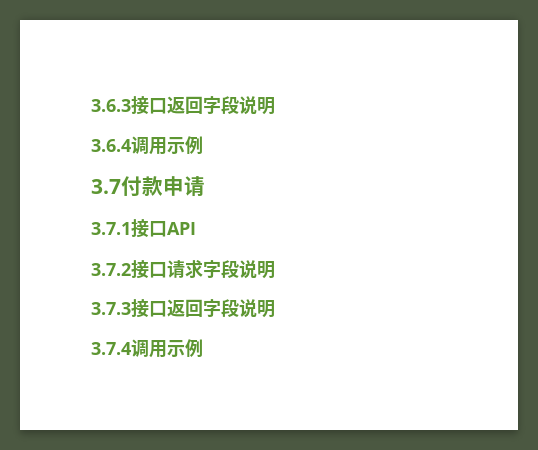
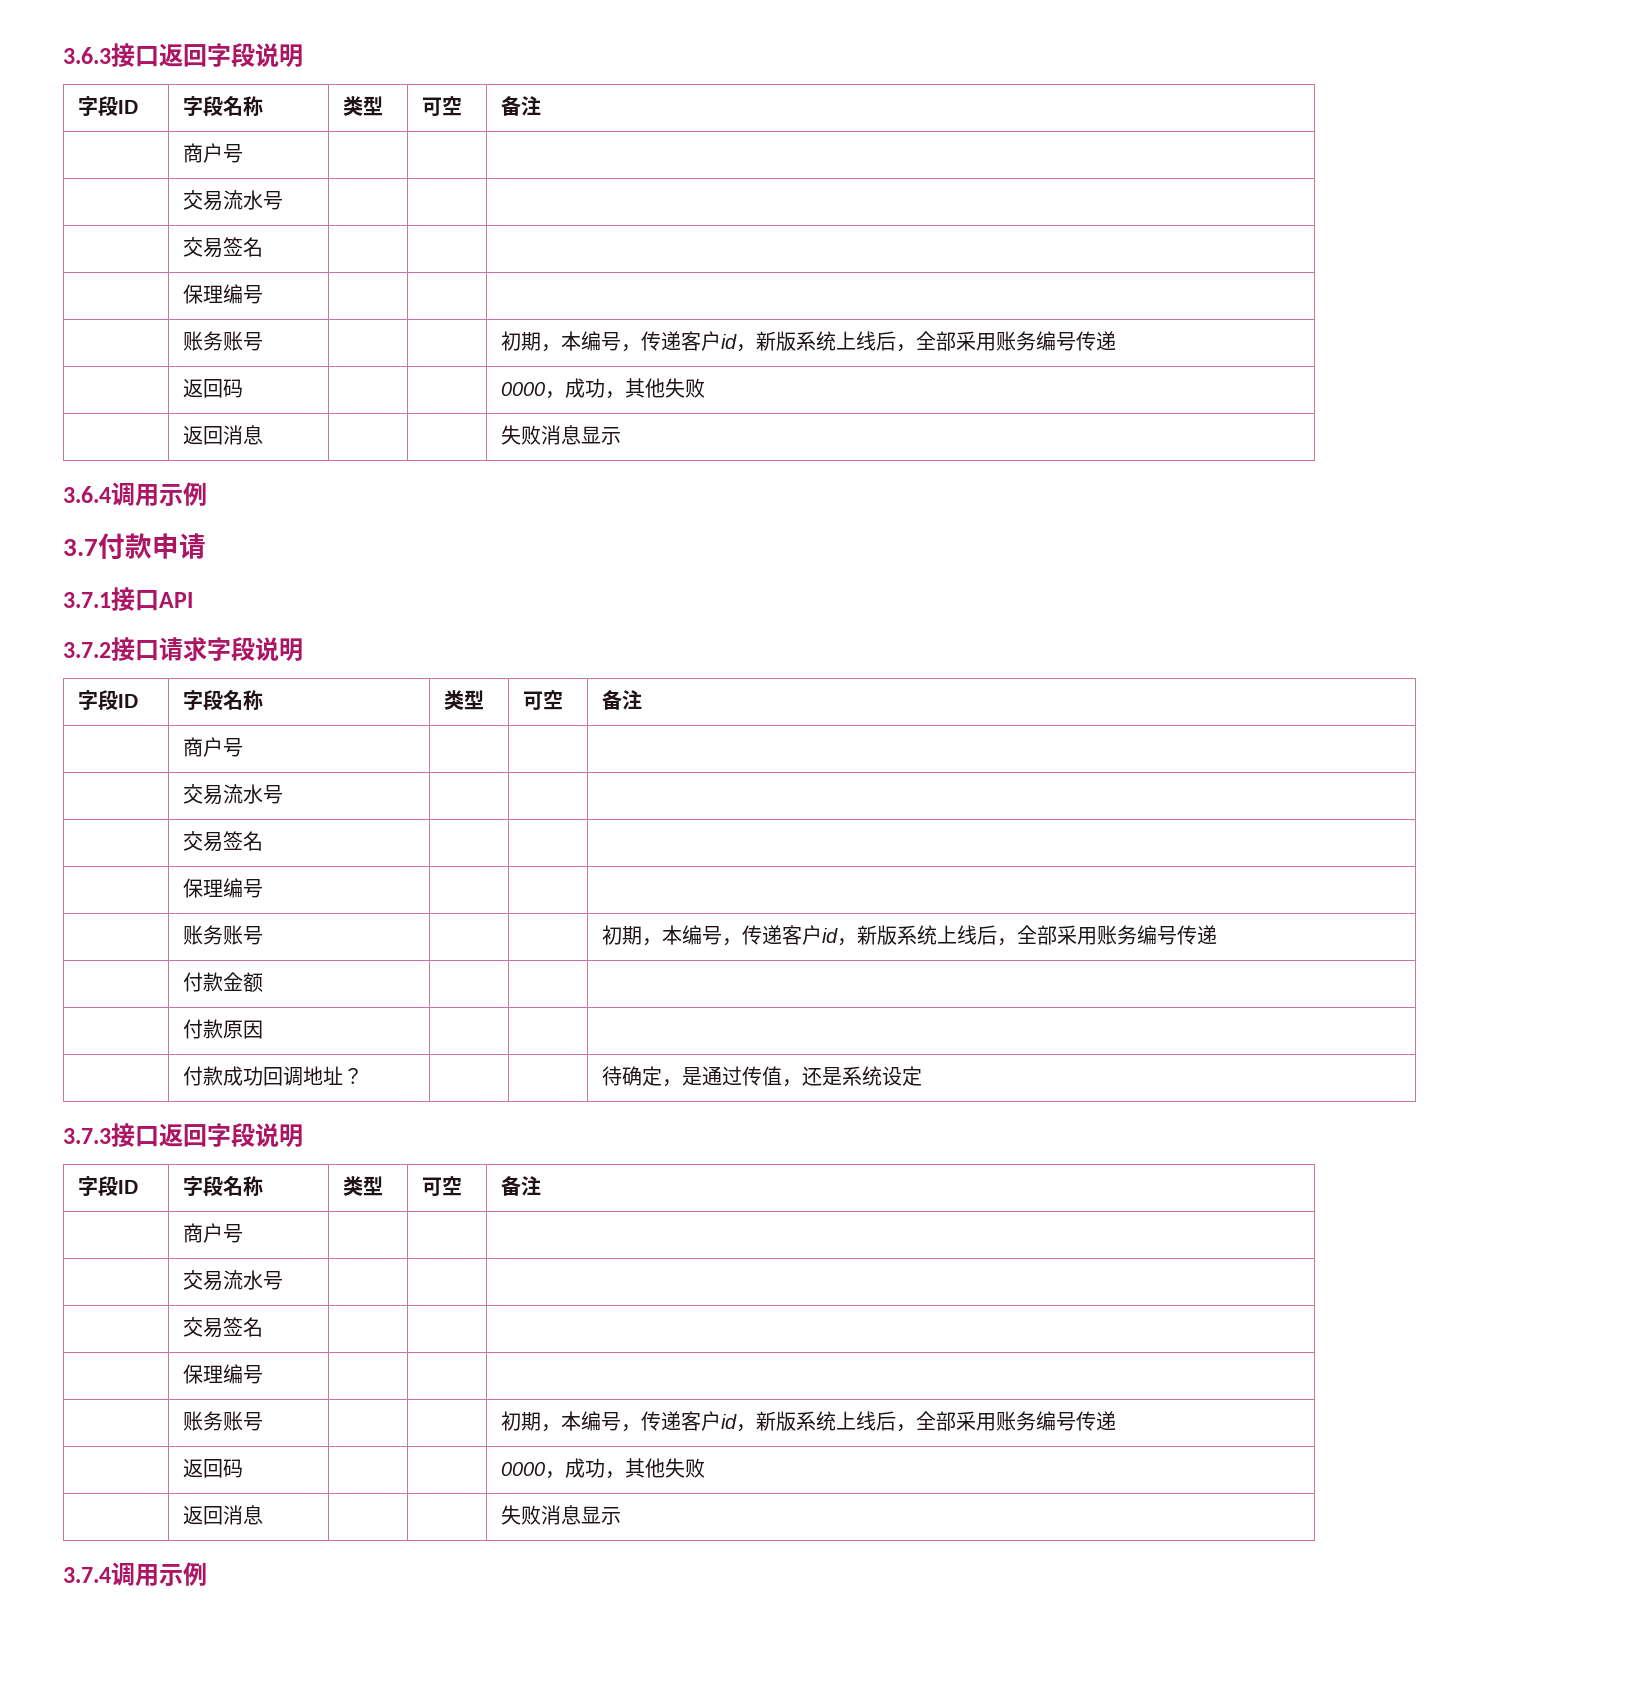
  3.6.3接口返回字段说明
+ 字段ID | 字段名称 | 类型 | 可空 | 备注
+ | 商户号 | | |
+ | 交易流水号 | | |
+ | 交易签名 | | |
+ | 保理编号 | | |
+ | 账务账号 | | | 初期，本编号，传递客户id，新版系统上线后，全部采用账务编号传递
+ | 返回码 | | | 0000，成功，其他失败
+ | 返回消息 | | | 失败消息显示
  3.7.2接口请求字段说明
+ 字段ID | 字段名称 | 类型 | 可空 | 备注
+ | 商户号 | | |
+ | 交易流水号 | | |
+ | 交易签名 | | |
+ | 保理编号 | | |
+ | 账务账号 | | | 初期，本编号，传递客户id，新版系统上线后，全部采用账务编号传递
+ | 付款金额 | | |
+ | 付款原因 | | |
+ | 付款成功回调地址？ | | | 待确定，是通过传值，还是系统设定
  3.7.3接口返回字段说明
+ 字段ID | 字段名称 | 类型 | 可空 | 备注
+ | 商户号 | | |
+ | 交易流水号 | | |
+ | 交易签名 | | |
+ | 保理编号 | | |
+ | 账务账号 | | | 初期，本编号，传递客户id，新版系统上线后，全部采用账务编号传递
+ | 返回码 | | | 0000，成功，其他失败
+ | 返回消息 | | | 失败消息显示

